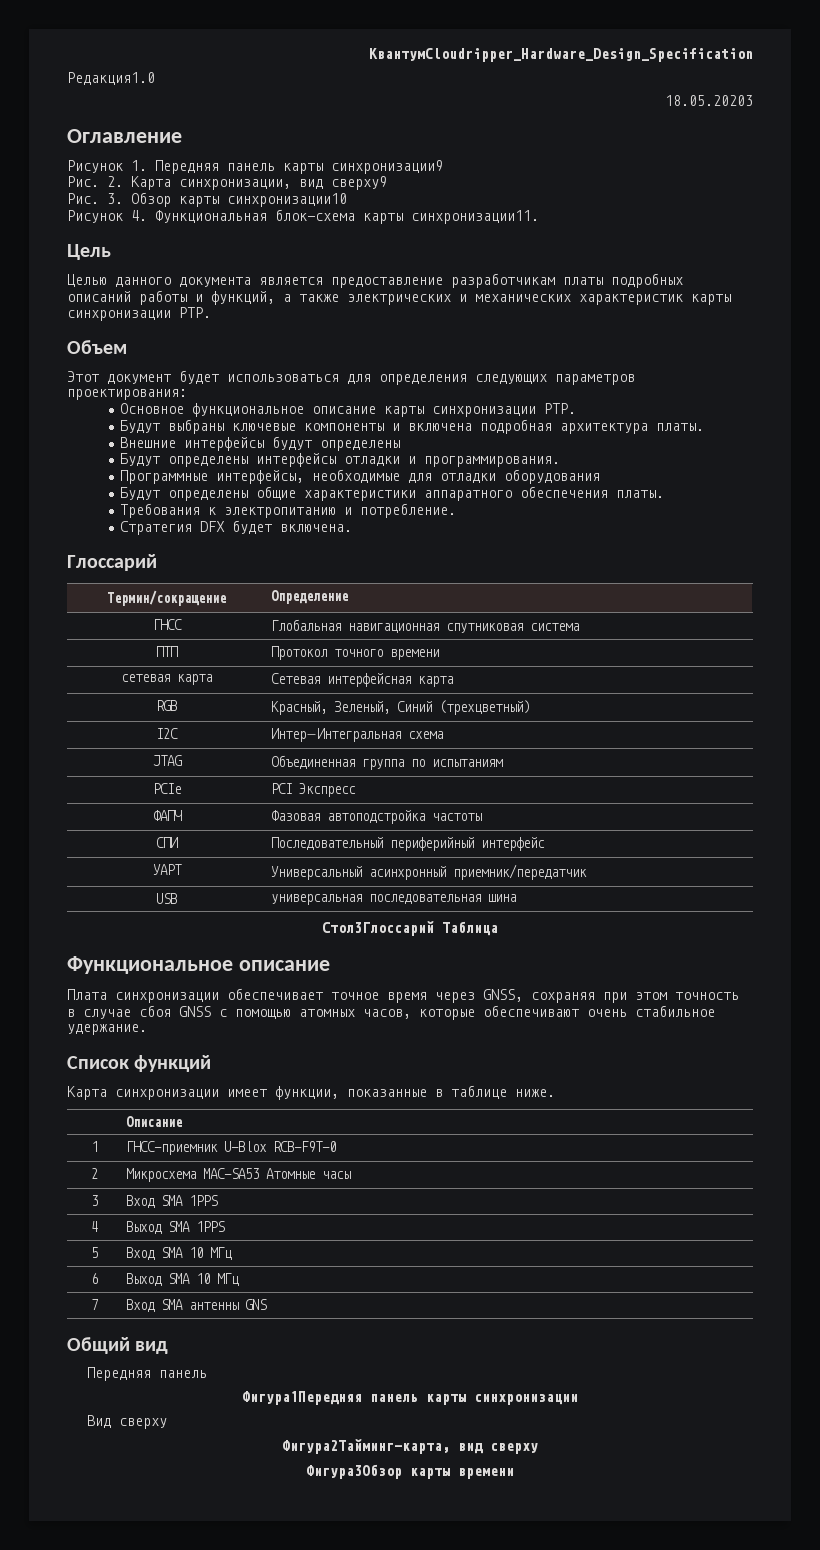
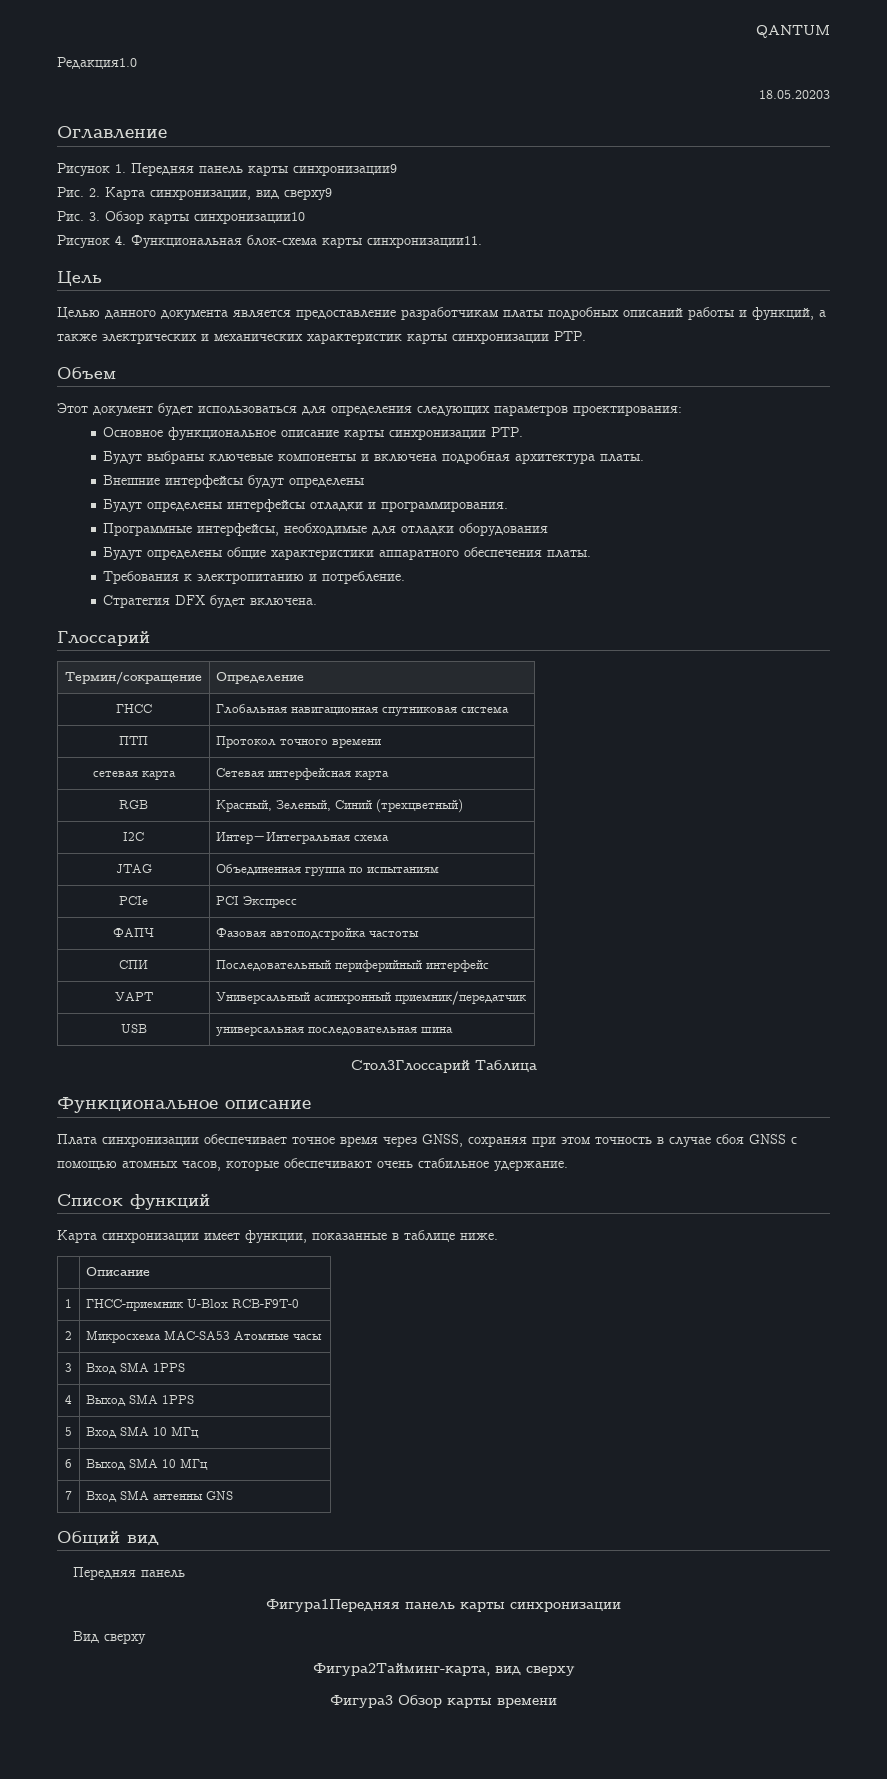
- КвантумCloudripper_Hardware_Design_Specification
+ QANTUM
- Фигура3Обзор карты времени
+ Фигура3 Обзор карты времени

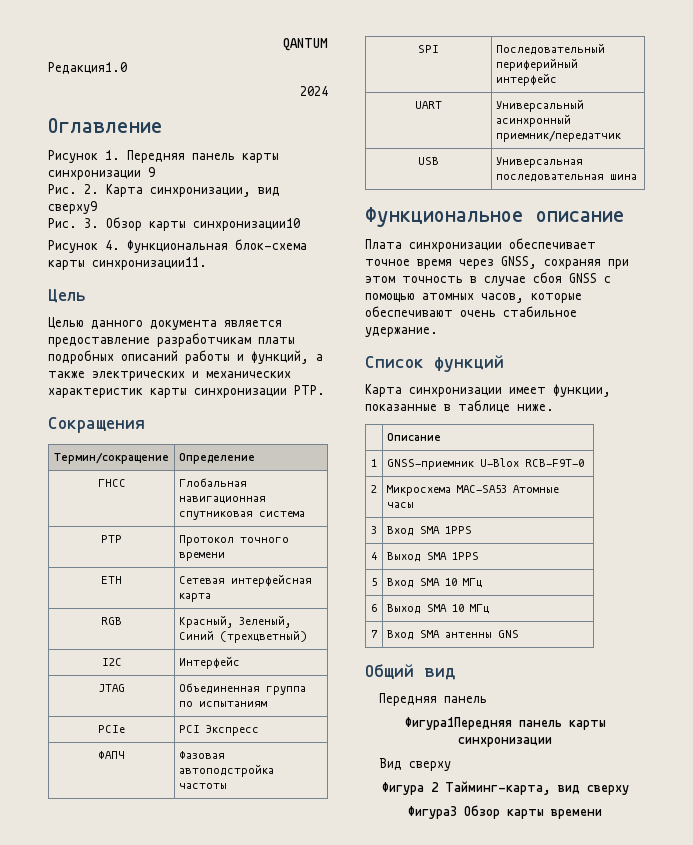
- 18.05.20203
+ 2024
- Рисунок 1. Передняя панель карты синхронизации9
+ Рисунок 1. Передняя панель карты синхронизации 9
- Объем
- Этот документ будет использоваться для определения следующих параметров проектирования:
- Основное функциональное описание карты синхронизации PTP.
- Будут выбраны ключевые компоненты и включена подробная архитектура платы.
- Внешние интерфейсы будут определены
- Будут определены интерфейсы отладки и программирования.
- Программные интерфейсы, необходимые для отладки оборудования
- Будут определены общие характеристики аппаратного обеспечения платы.
- Требования к электропитанию и потребление.
- Стратегия DFX будет включена.
- Глоссарий
+ Сокращения
- ПТП | Протокол точного времени
+ PTP | Протокол точного времени
- сетевая карта | Сетевая интерфейсная карта
+ ETH | Сетевая интерфейсная карта
- I2C | Интер－Интегральная схема
+ I2C | Интерфейс
- СПИ | Последовательный периферийный интерфейс
+ SPI | Последовательный периферийный интерфейс
- УАРТ | Универсальный асинхронный приемник/передатчик
+ UART | Универсальный асинхронный приемник/передатчик
- USB | универсальная последовательная шина
+ USB | Универсальная последовательная шина
- Стол3Глоссарий Таблица
- 1 | ГНСС-приемник U-Blox RCB-F9T-0
+ 1 | GNSS-приемник U-Blox RCB-F9T-0
- Фигура2Тайминг-карта, вид сверху
+ Фигура 2 Тайминг-карта, вид сверху

